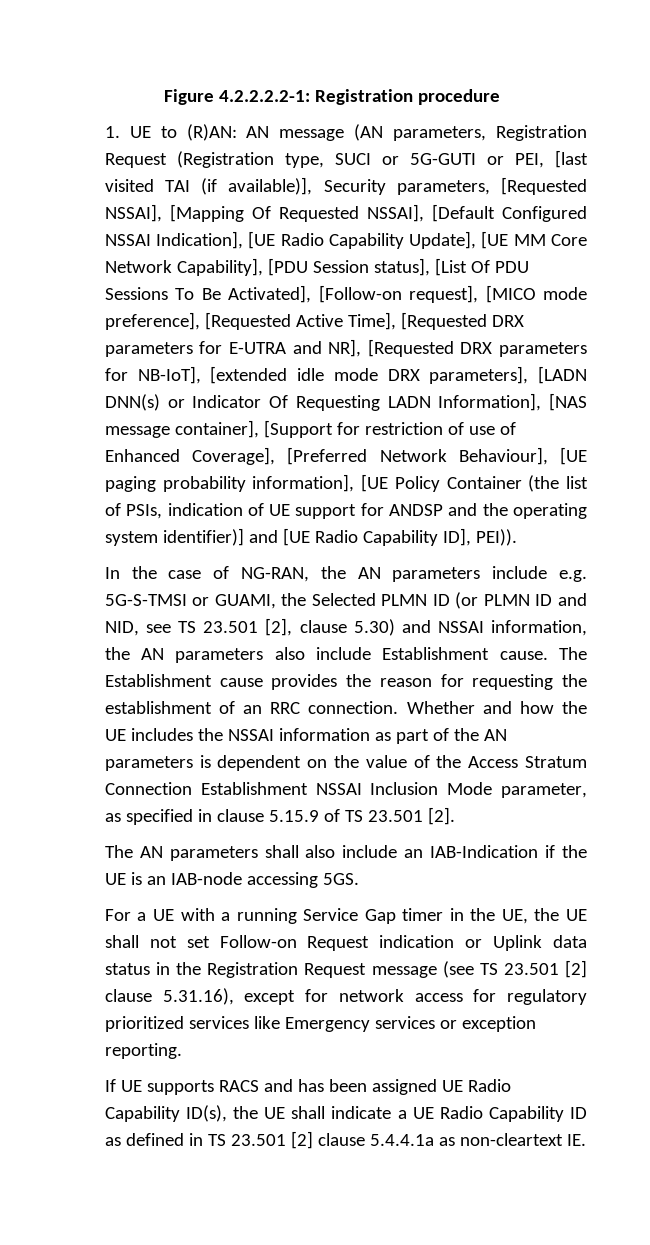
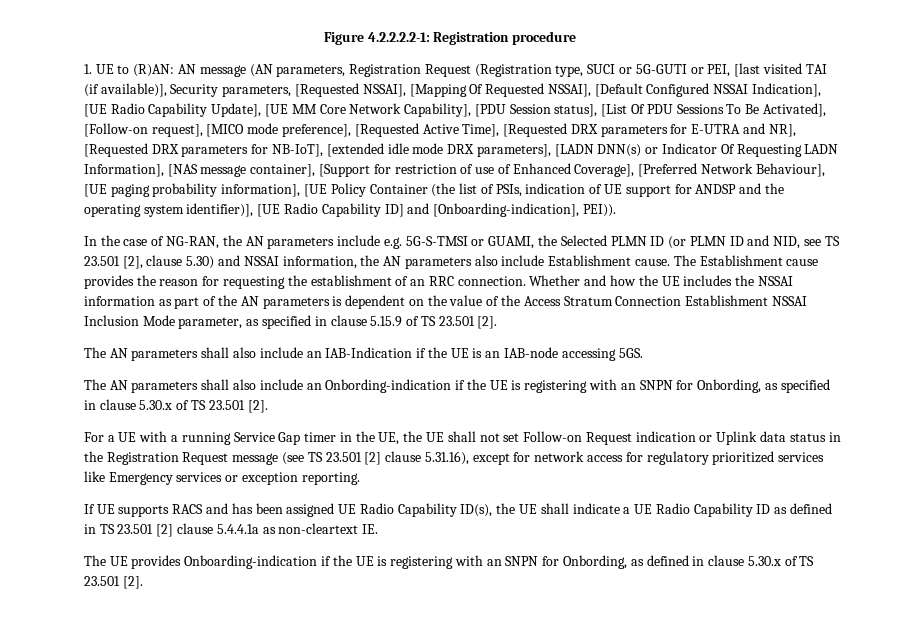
- AN message (AN parameters, Registration Request (Registration type, SUCI or 5G-GUTI or PEI, [last visited TAI (if available)], Security parameters, [Requested NSSAI], [Mapping Of Requested NSSAI], [Default Configured NSSAI Indication], [UE Radio Capability Update], [UE MM Core Network Capability], [PDU Session status], [List Of PDU Sessions To Be Activated], [Follow-on request], [MICO mode preference], [Requested Active Time], [Requested DRX parameters for E-UTRA and NR], [Requested DRX parameters for NB-IoT], [extended idle mode DRX parameters], [LADN DNN(s) or Indicator Of Requesting LADN Information], [NAS message container], [Support for restriction of use of Enhanced Coverage], [Preferred Network Behaviour], [UE paging probability information], [UE Policy Container (the list of PSIs, indication of UE support for ANDSP and the operating system identifier)] and [UE Radio Capability ID], PEI)).
+ AN message (AN parameters, Registration Request (Registration type, SUCI or 5G-GUTI or PEI, [last visited TAI (if available)], Security parameters, [Requested NSSAI], [Mapping Of Requested NSSAI], [Default Configured NSSAI Indication], [UE Radio Capability Update], [UE MM Core Network Capability], [PDU Session status], [List Of PDU Sessions To Be Activated], [Follow-on request], [MICO mode preference], [Requested Active Time], [Requested DRX parameters for E-UTRA and NR], [Requested DRX parameters for NB-IoT], [extended idle mode DRX parameters], [LADN DNN(s) or Indicator Of Requesting LADN Information], [NAS message container], [Support for restriction of use of Enhanced Coverage], [Preferred Network Behaviour], [UE paging probability information], [UE Policy Container (the list of PSIs, indication of UE support for ANDSP and the operating system identifier)], [UE Radio Capability ID] and [Onboarding-indication], PEI)).
+ The AN parameters shall also include an Onbording-indication if the UE is registering with an SNPN for Onbording, as specified in clause 5.30.x of TS 23.501 [2].
+ The UE provides Onboarding-indication if the UE is registering with an SNPN for Onbording, as defined in clause 5.30.x of TS 23.501 [2].

